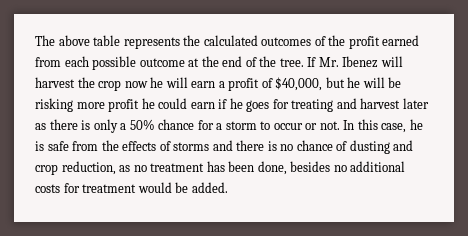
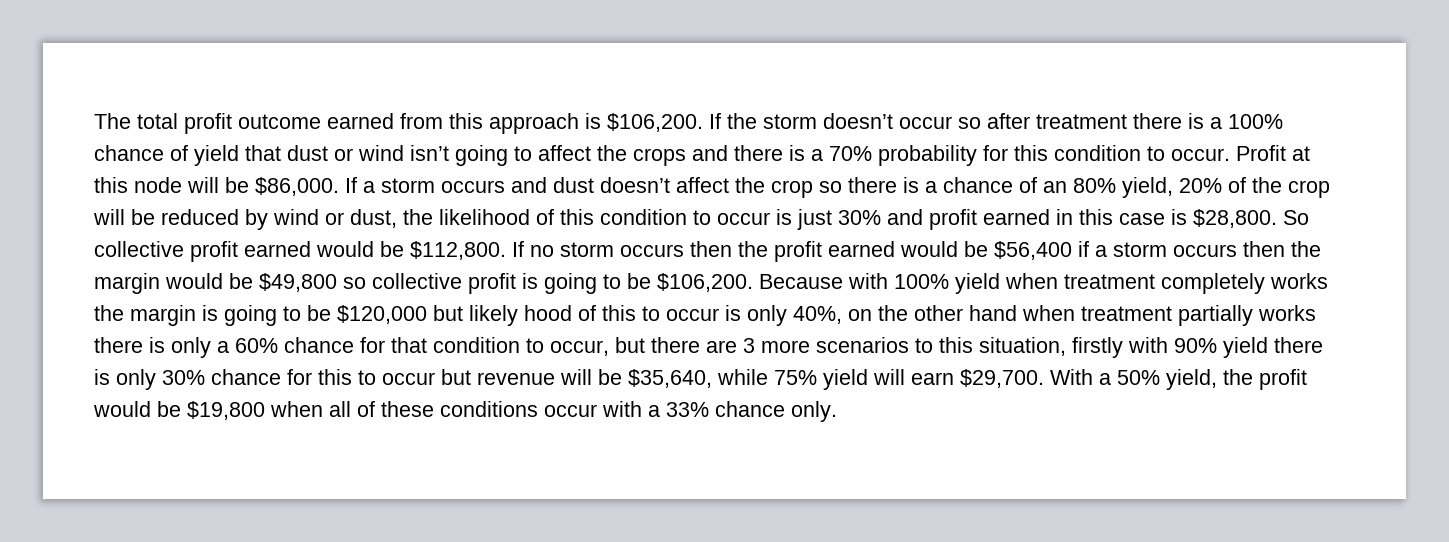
- The above table represents the calculated outcomes of the profit earned from each possible outcome at the end of the tree. If Mr. Ibenez will harvest the crop now he will earn a profit of $40,000, but he will be risking more profit he could earn if he goes for treating and harvest later as there is only a 50% chance for a storm to occur or not. In this case, he is safe from the effects of storms and there is no chance of dusting and crop reduction, as no treatment has been done, besides no additional costs for treatment would be added.
+ The total profit outcome earned from this approach is $106,200. If the storm doesn’t occur so after treatment there is a 100% chance of yield that dust or wind isn’t going to affect the crops and there is a 70% probability for this condition to occur. Profit at this node will be $86,000. If a storm occurs and dust doesn’t affect the crop so there is a chance of an 80% yield, 20% of the crop will be reduced by wind or dust, the likelihood of this condition to occur is just 30% and profit earned in this case is $28,800. So collective profit earned would be $112,800. If no storm occurs then the profit earned would be $56,400 if a storm occurs then the margin would be $49,800 so collective profit is going to be $106,200. Because with 100% yield when treatment completely works the margin is going to be $120,000 but likely hood of this to occur is only 40%, on the other hand when treatment partially works there is only a 60% chance for that condition to occur, but there are 3 more scenarios to this situation, firstly with 90% yield there is only 30% chance for this to occur but revenue will be $35,640, while 75% yield will earn $29,700. With a 50% yield, the profit would be $19,800 when all of these conditions occur with a 33% chance only.

